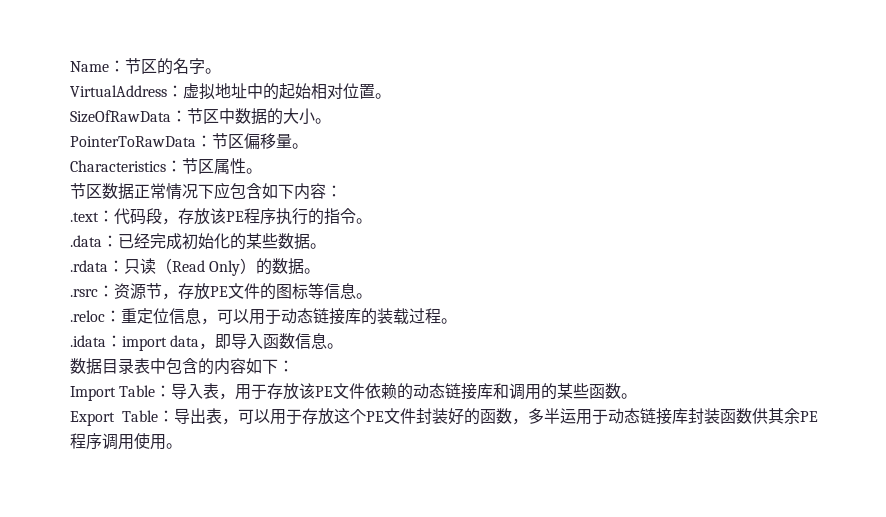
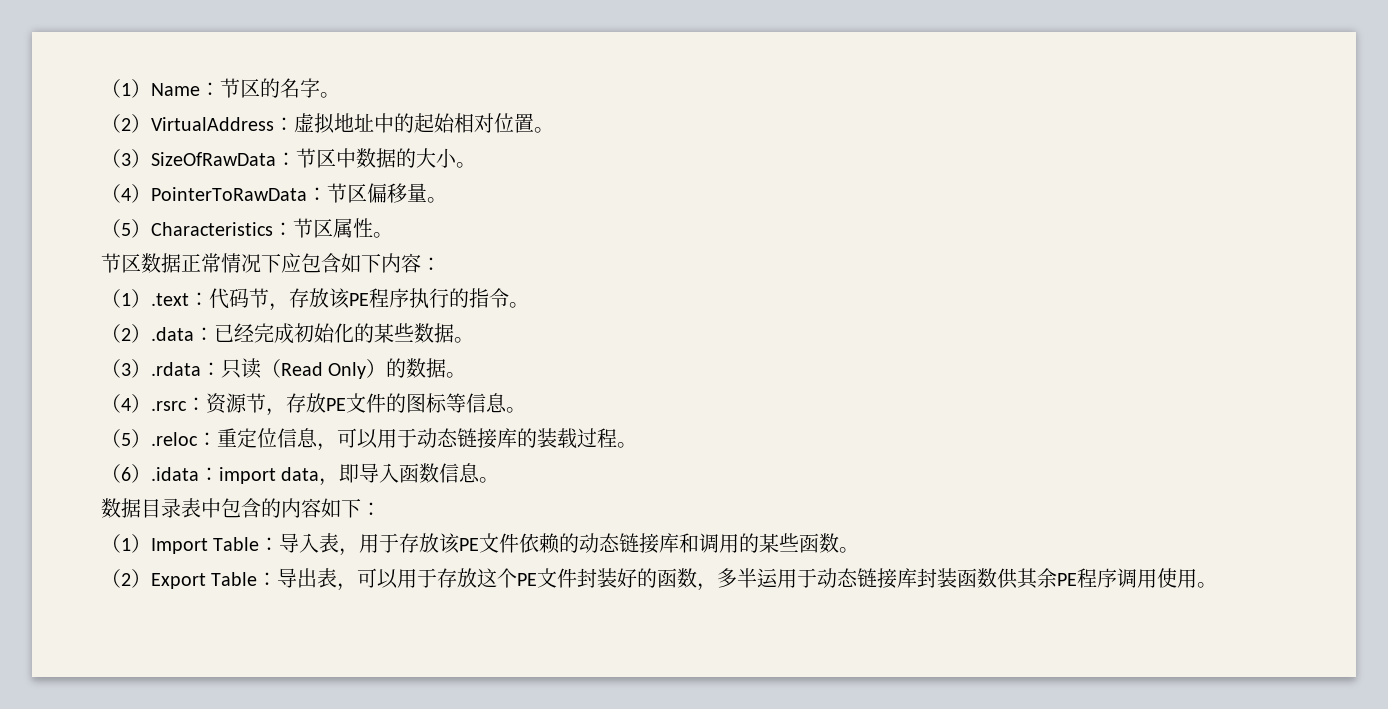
- Name：节区的名字。
+ （1）Name：节区的名字。
- VirtualAddress：虚拟地址中的起始相对位置。
+ （2）VirtualAddress：虚拟地址中的起始相对位置。
- SizeOfRawData：节区中数据的大小。
+ （3）SizeOfRawData：节区中数据的大小。
- PointerToRawData：节区偏移量。
+ （4）PointerToRawData：节区偏移量。
- Characteristics：节区属性。
+ （5）Characteristics：节区属性。
- .text：代码段，存放该PE程序执行的指令。
+ （1）.text：代码节，存放该PE程序执行的指令。
- .data：已经完成初始化的某些数据。
+ （2）.data：已经完成初始化的某些数据。
- .rdata：只读（Read Only）的数据。
+ （3）.rdata：只读（Read Only）的数据。
- .rsrc：资源节，存放PE文件的图标等信息。
+ （4）.rsrc：资源节，存放PE文件的图标等信息。
- .reloc：重定位信息，可以用于动态链接库的装载过程。
+ （5）.reloc：重定位信息，可以用于动态链接库的装载过程。
- .idata：import data，即导入函数信息。
+ （6）.idata：import data，即导入函数信息。
- Import Table：导入表，用于存放该PE文件依赖的动态链接库和调用的某些函数。
+ （1）Import Table：导入表，用于存放该PE文件依赖的动态链接库和调用的某些函数。
- Export Table：导出表，可以用于存放这个PE文件封装好的函数，多半运用于动态链接库封装函数供其余PE程序调用使用。
+ （2）Export Table：导出表，可以用于存放这个PE文件封装好的函数，多半运用于动态链接库封装函数供其余PE程序调用使用。

